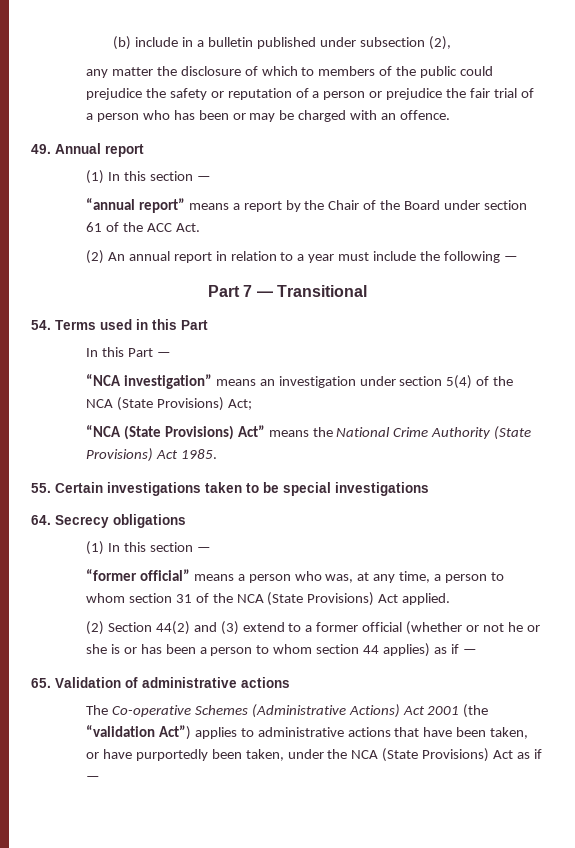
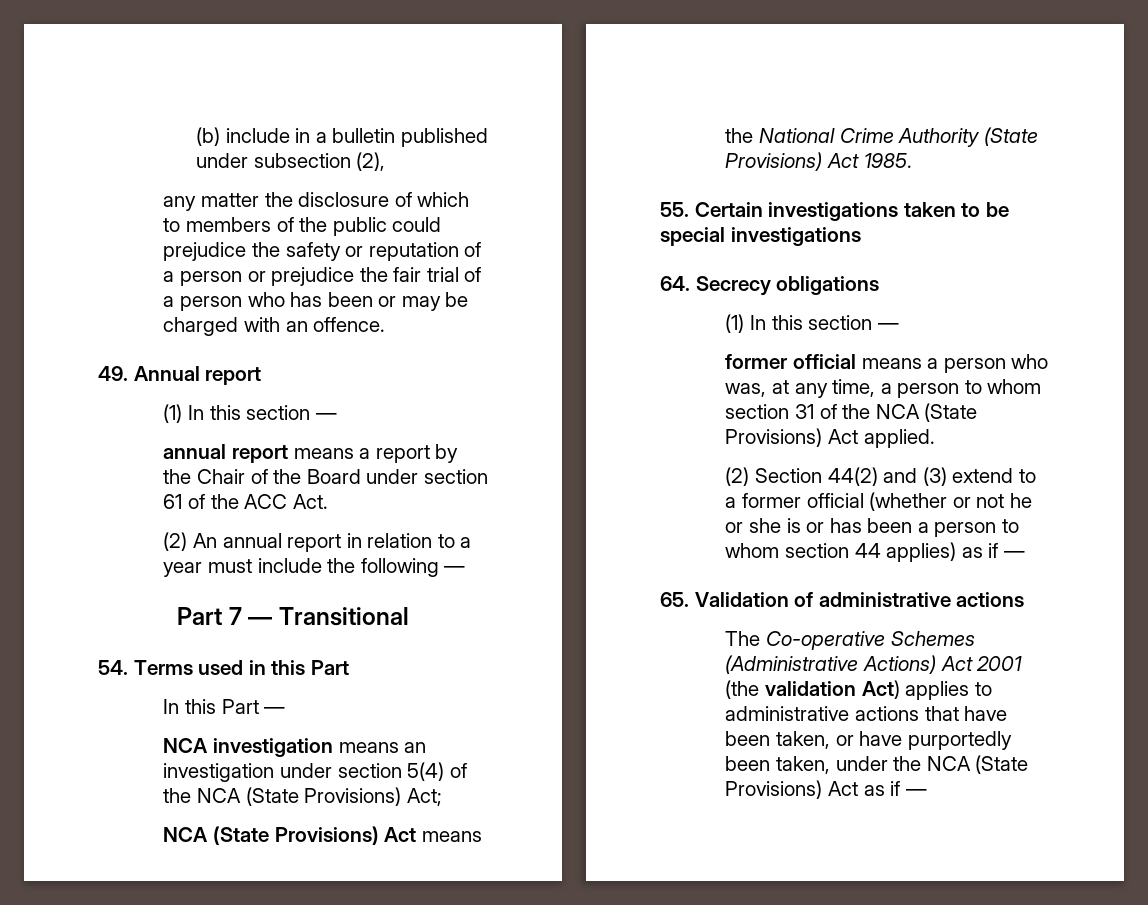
- “annual report” means a report by the Chair of the Board under section 61 of the ACC Act.
+ annual report means a report by the Chair of the Board under section 61 of the ACC Act.
- “NCA investigation” means an investigation under section 5(4) of the NCA (State Provisions) Act;
+ NCA investigation means an investigation under section 5(4) of the NCA (State Provisions) Act;
- “NCA (State Provisions) Act” means the National Crime Authority (State Provisions) Act 1985.
+ NCA (State Provisions) Act means the National Crime Authority (State Provisions) Act 1985.
- “former official” means a person who was, at any time, a person to whom section 31 of the NCA (State Provisions) Act applied.
+ former official means a person who was, at any time, a person to whom section 31 of the NCA (State Provisions) Act applied.
- The Co-operative Schemes (Administrative Actions) Act 2001 (the “validation Act”) applies to administrative actions that have been taken, or have purportedly been taken, under the NCA (State Provisions) Act as if —
+ The Co-operative Schemes (Administrative Actions) Act 2001 (the validation Act) applies to administrative actions that have been taken, or have purportedly been taken, under the NCA (State Provisions) Act as if —

